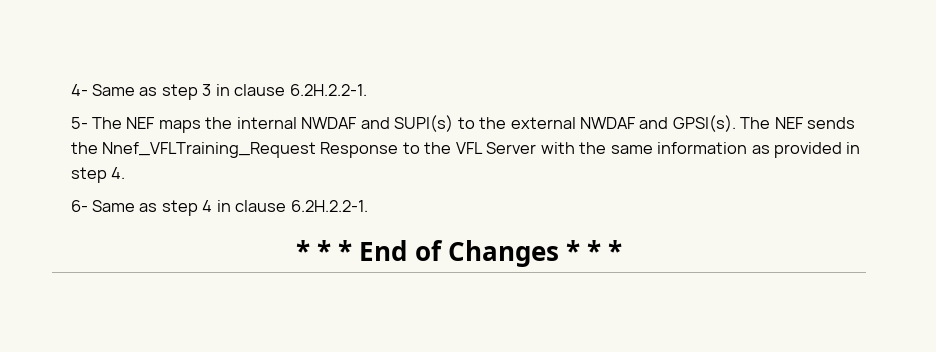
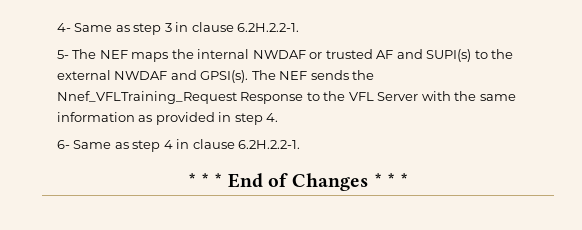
- 5- The NEF maps the internal NWDAF and SUPI(s) to the external NWDAF and GPSI(s).
+ 5- The NEF maps the internal NWDAF or trusted AF and SUPI(s) to the external NWDAF and GPSI(s).

